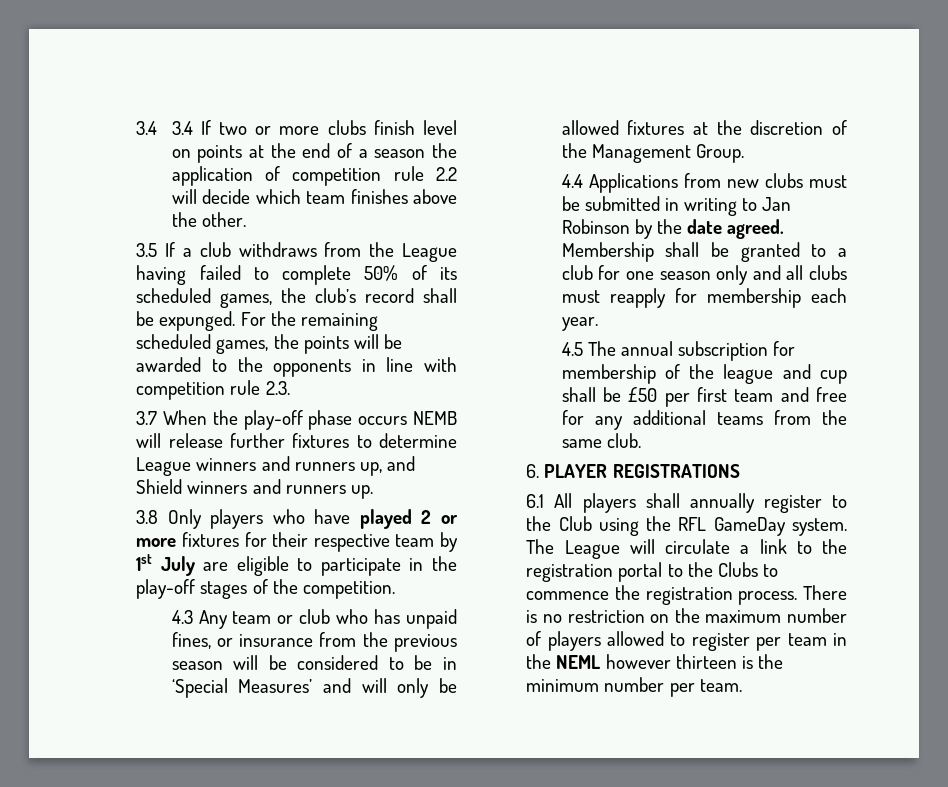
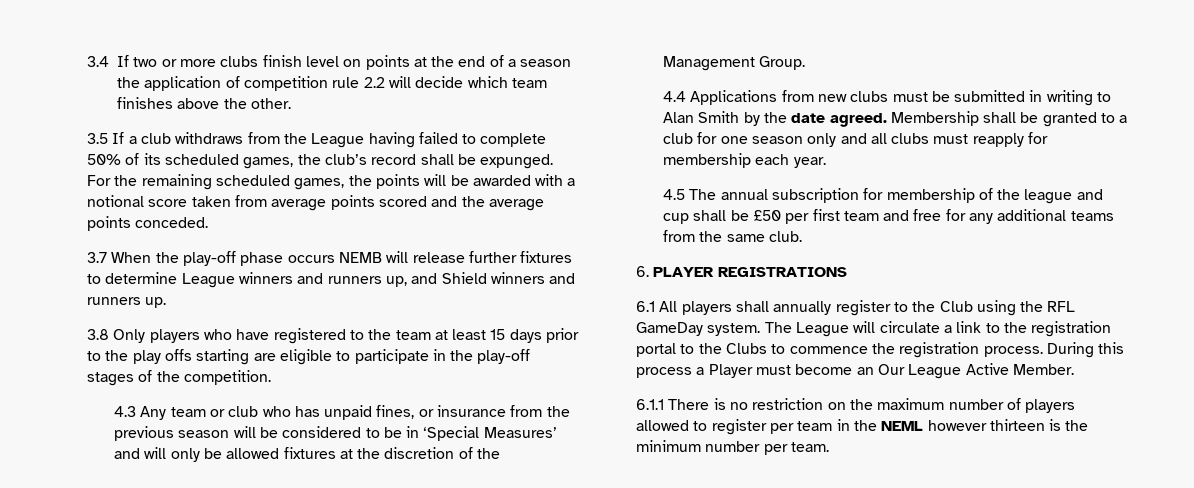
- 3.4 3.4 If two or more clubs finish level on points at the end of a season the application of competition rule 2.2 will decide which team finishes above the other.
+ 3.4 If two or more clubs finish level on points at the end of a season the application of competition rule 2.2 will decide which team finishes above the other.
- For the remaining scheduled games, the points will be awarded to the opponents in line with competition rule 2.3.
+ For the remaining scheduled games, the points will be awarded with a notional score taken from average points scored and the average points conceded.
- 3.8 Only players who have played 2 or more fixtures for their respective team by 1st July are eligible to participate in the play-off stages of the competition.
+ 3.8 Only players who have registered to the team at least 15 days prior to the play offs starting are eligible to participate in the play-off stages of the competition.
- 4.4 Applications from new clubs must be submitted in writing to Jan Robinson by the date agreed.
+ 4.4 Applications from new clubs must be submitted in writing to Alan Smith by the date agreed.
- There is no restriction on the maximum number of players allowed to register per team in the NEML however thirteen is the minimum number per team.
+ During this process a Player must become an Our League Active Member.
+ 6.1.1 There is no restriction on the maximum number of players allowed to register per team in the NEML however thirteen is the minimum number per team.

